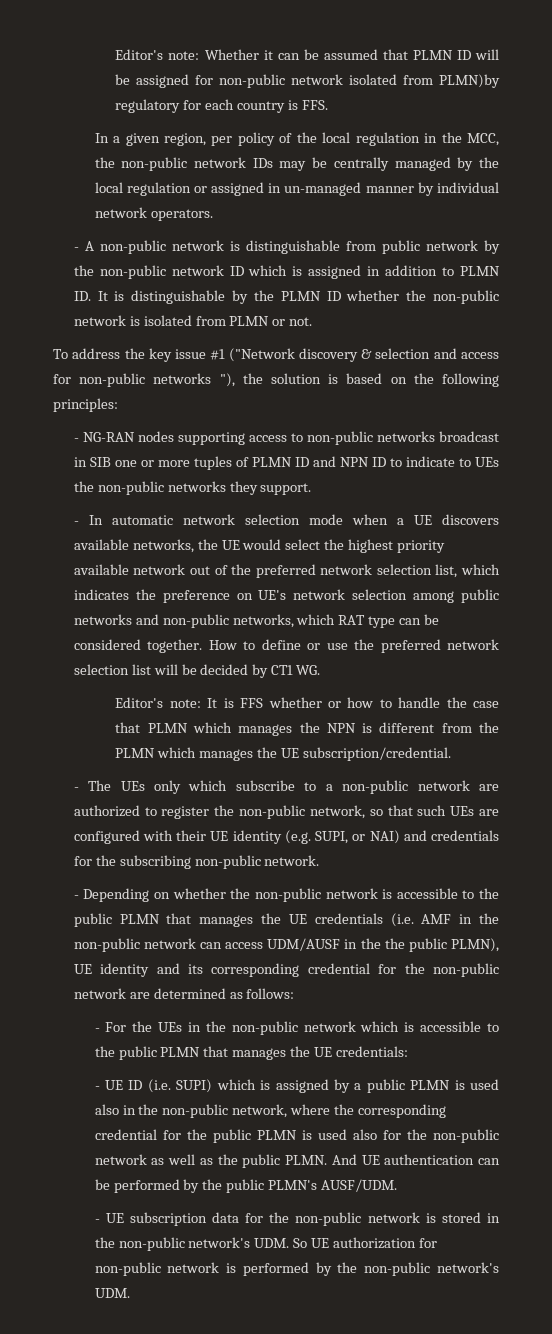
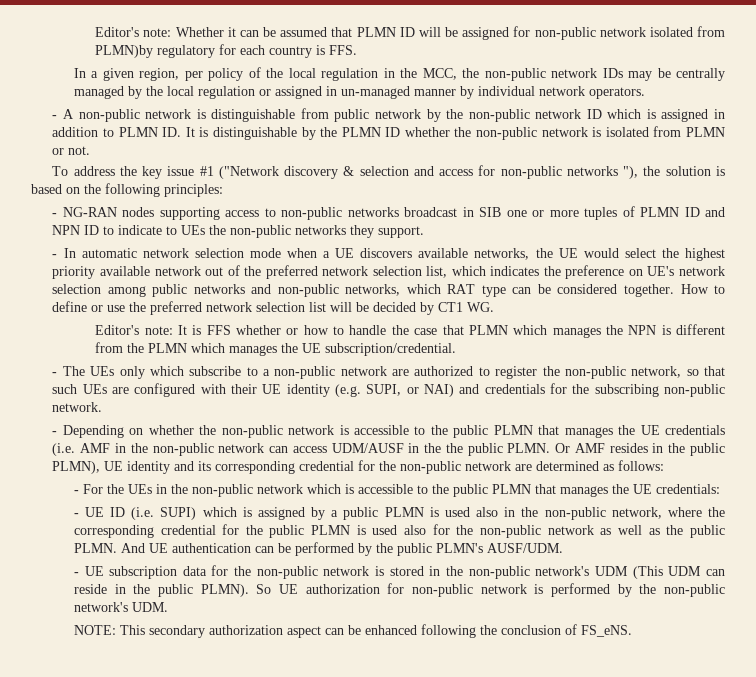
- - Depending on whether the non-public network is accessible to the public PLMN that manages the UE credentials (i.e. AMF in the non-public network can access UDM/AUSF in the the public PLMN), UE identity and its corresponding credential for the non-public network are determined as follows:
+ - Depending on whether the non-public network is accessible to the public PLMN that manages the UE credentials (i.e. AMF in the non-public network can access UDM/AUSF in the the public PLMN. Or AMF resides in the public PLMN), UE identity and its corresponding credential for the non-public network are determined as follows:
- - UE subscription data for the non-public network is stored in the non-public network's UDM. So UE authorization for non-public network is performed by the non-public network's UDM.
+ - UE subscription data for the non-public network is stored in the non-public network's UDM (This UDM can reside in the public PLMN). So UE authorization for non-public network is performed by the non-public network's UDM.
+ NOTE: This secondary authorization aspect can be enhanced following the conclusion of FS_eNS.

